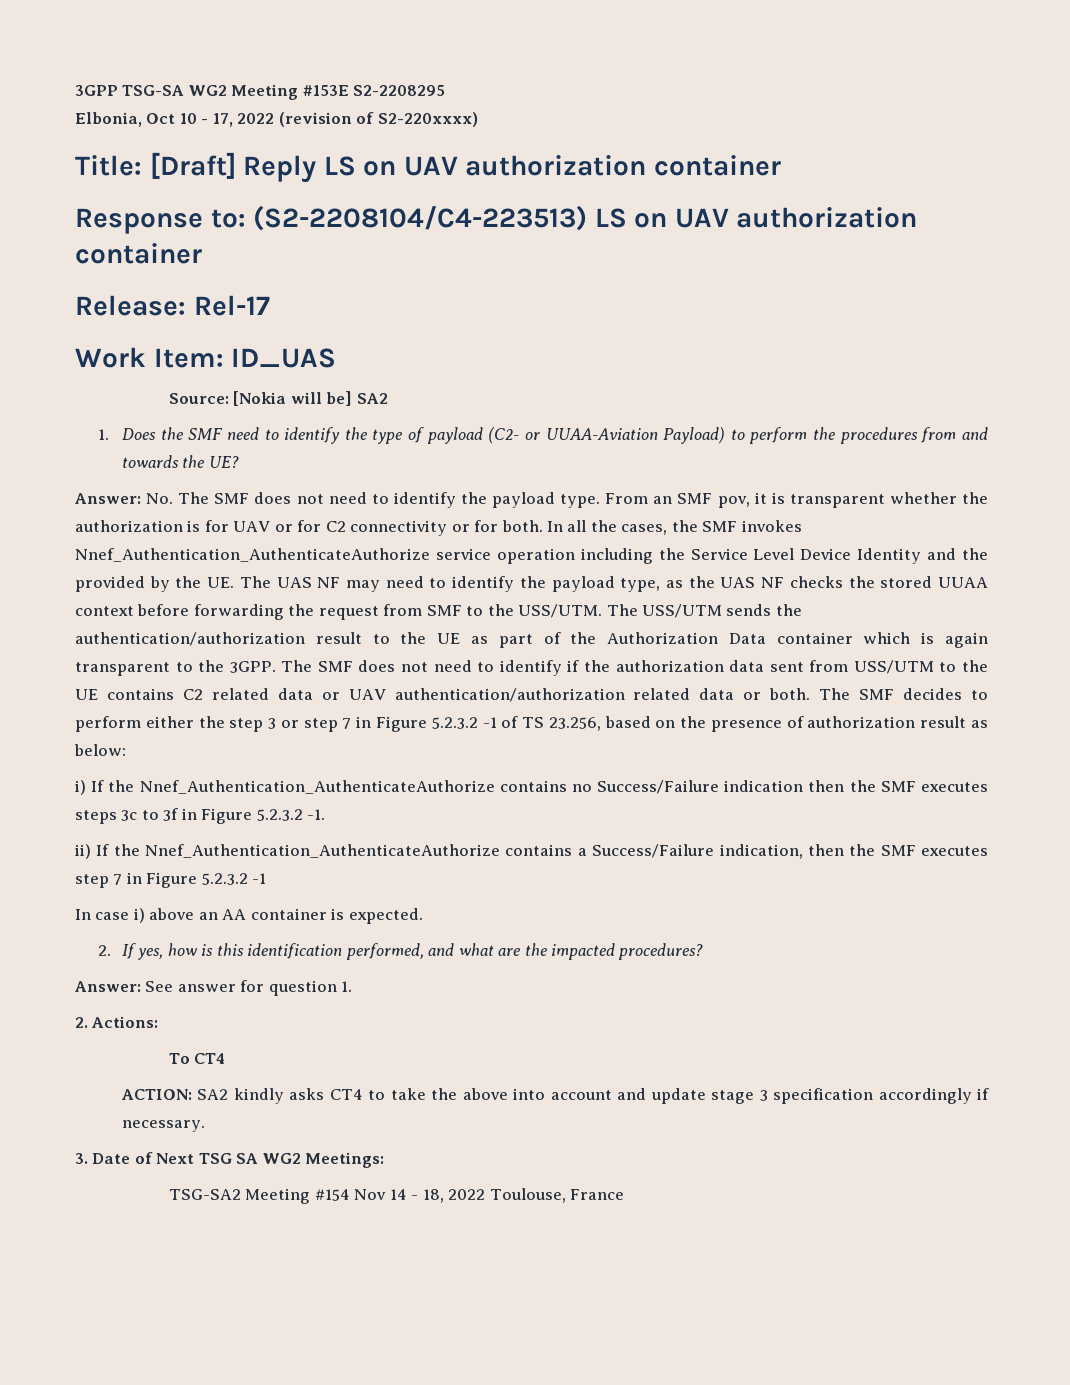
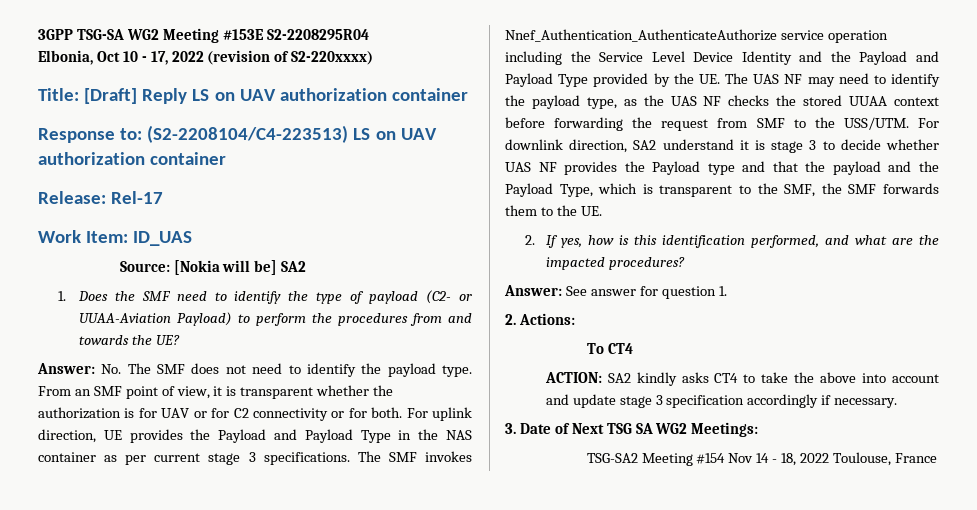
- 3GPP TSG-SA WG2 Meeting #153E S2-2208295
+ 3GPP TSG-SA WG2 Meeting #153E S2-2208295R04
- From an SMF pov, it is transparent whether the authorization is for UAV or for C2 connectivity or for both.
+ From an SMF point of view, it is transparent whether the authorization is for UAV or for C2 connectivity or for both.
- In all the cases, the SMF invokes Nnef_Authentication_AuthenticateAuthorize service operation including the Service Level Device Identity and the provided by the UE. The UAS NF may need to identify the payload type, as the UAS NF checks the stored UUAA context before forwarding the request from SMF to the USS/UTM.
+ For uplink direction, UE provides the Payload and Payload Type in the NAS container as per current stage 3 specifications. The SMF invokes Nnef_Authentication_AuthenticateAuthorize service operation including the Service Level Device Identity and the Payload and Payload Type provided by the UE. The UAS NF may need to identify the payload type, as the UAS NF checks the stored UUAA context before forwarding the request from SMF to the USS/UTM.
- The USS/UTM sends the authentication/authorization result to the UE as part of the Authorization Data container which is again transparent to the 3GPP. The SMF does not need to identify if the authorization data sent from USS/UTM to the UE contains C2 related data or UAV authentication/authorization related data or both. The SMF decides to perform either the step 3 or step 7 in Figure 5.2.3.2 -1 of TS 23.256, based on the presence of authorization result as below:
- i) If the Nnef_Authentication_AuthenticateAuthorize contains no Success/Failure indication then the SMF executes steps 3c to 3f in Figure 5.2.3.2 -1.
- ii) If the Nnef_Authentication_AuthenticateAuthorize contains a Success/Failure indication, then the SMF executes step 7 in Figure 5.2.3.2 -1
- In case i) above an AA container is expected.
+ For downlink direction, SA2 understand it is stage 3 to decide whether UAS NF provides the Payload type and that the payload and the Payload Type, which is transparent to the SMF, the SMF forwards them to the UE.

